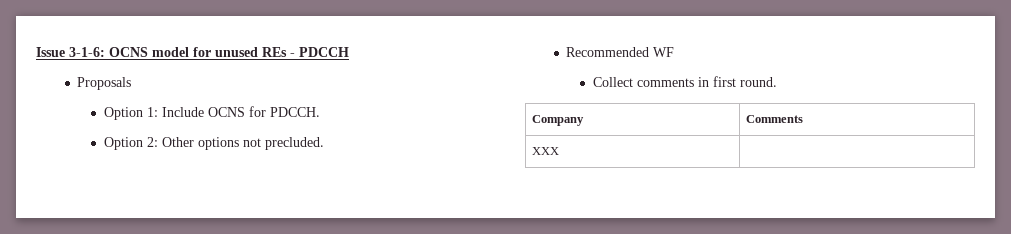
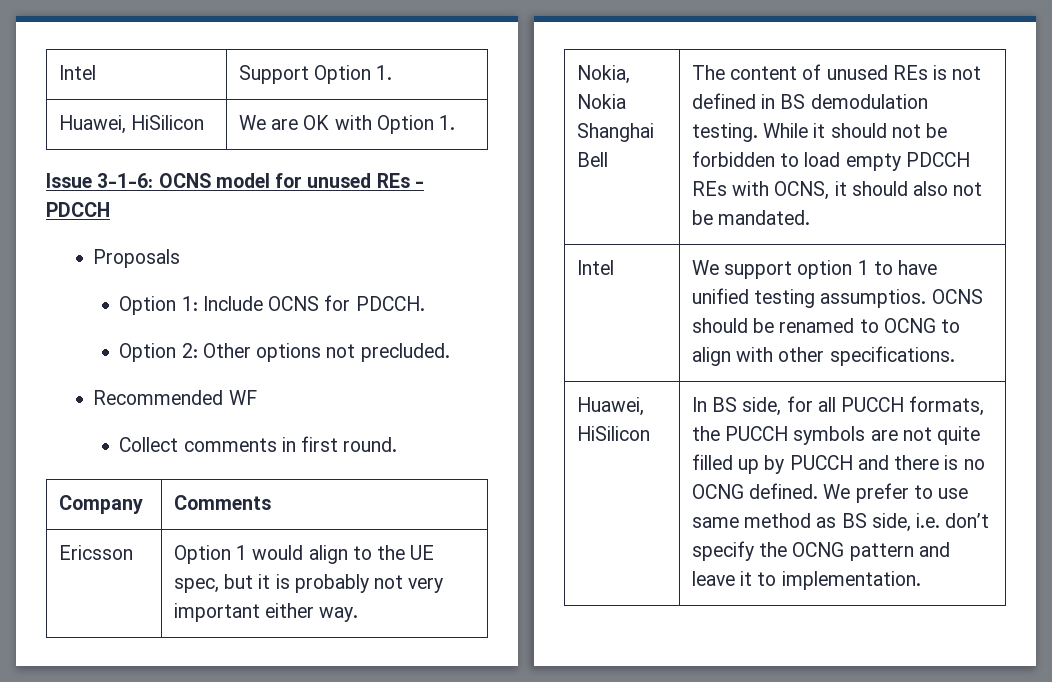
+ Intel | Support Option 1.
+ Huawei, HiSilicon | We are OK with Option 1.
- XXX |
+ Ericsson | Option 1 would align to the UE spec, but it is probably not very important either way.
+ Nokia, Nokia Shanghai Bell | The content of unused REs is not defined in BS demodulation testing. While it should not be forbidden to load empty PDCCH REs with OCNS, it should also not be mandated.
+ Intel | We support option 1 to have unified testing assumptios. OCNS should be renamed to OCNG to align with other specifications.
+ Huawei, HiSilicon | In BS side, for all PUCCH formats, the PUCCH symbols are not quite filled up by PUCCH and there is no OCNG defined. We prefer to use same method as BS side, i.e. don’t specify the OCNG pattern and leave it to implementation.

